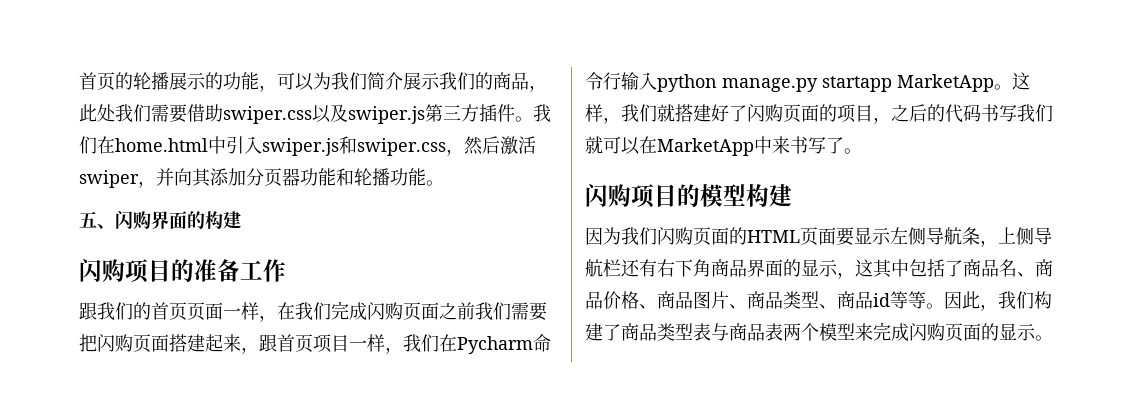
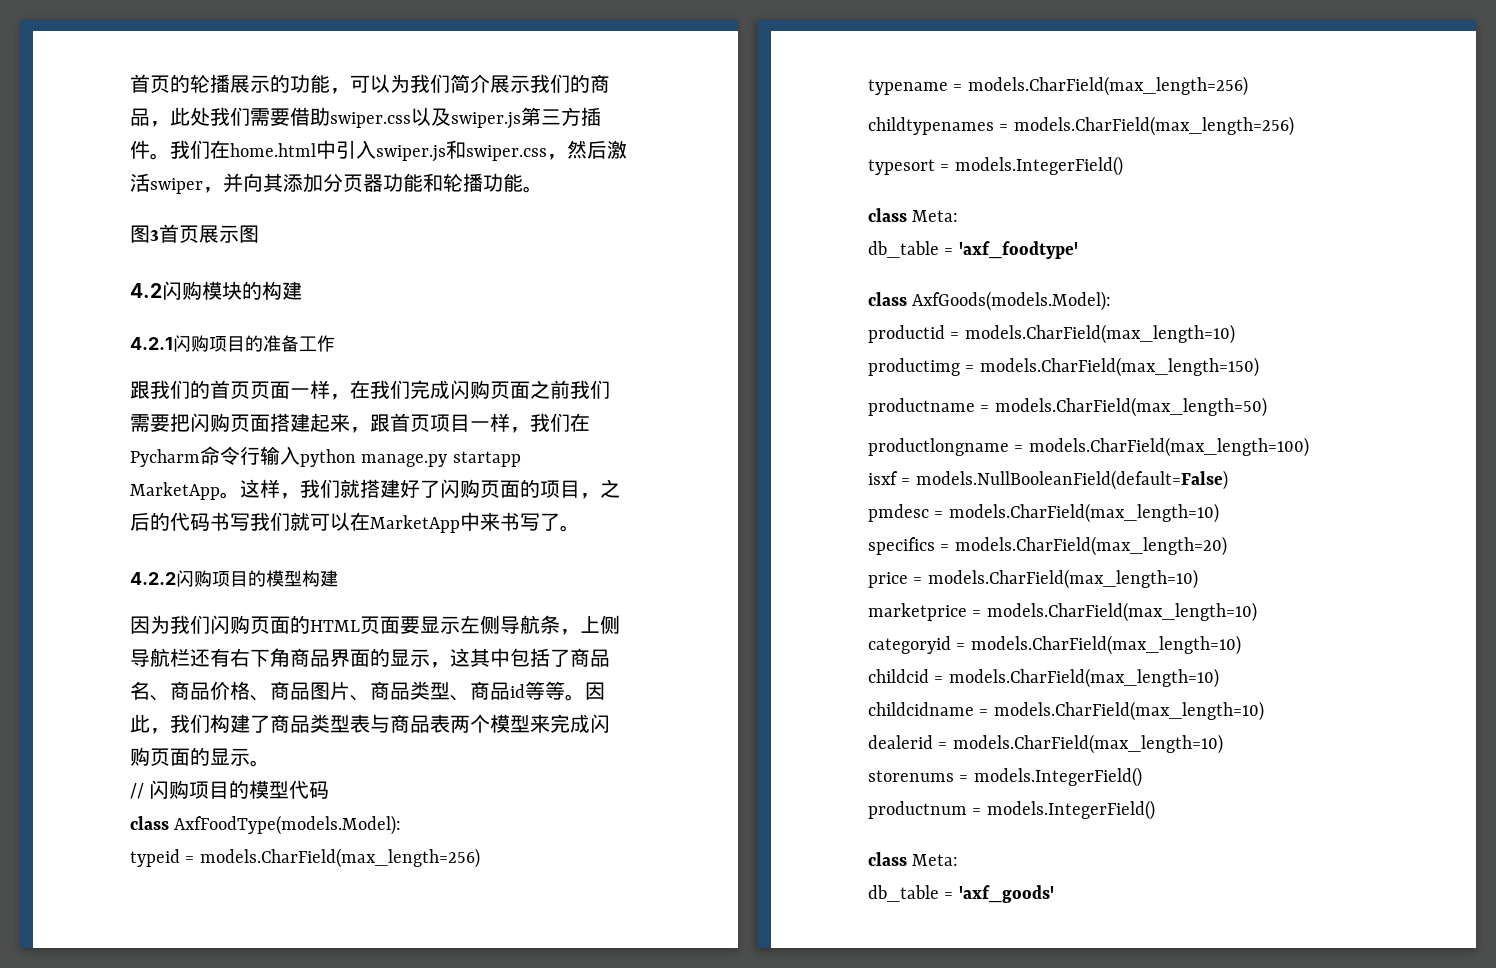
- 五、闪购界面的构建
+ 图3首页展示图
+ 4.2闪购模块的构建
- 闪购项目的准备工作
+ 4.2.1闪购项目的准备工作
- 闪购项目的模型构建
+ 4.2.2闪购项目的模型构建
+ // 闪购项目的模型代码
+ class AxfFoodType(models.Model):
+ typeid = models.CharField(max_length=256)
+ typename = models.CharField(max_length=256)
+ childtypenames = models.CharField(max_length=256)
+ typesort = models.IntegerField()
+ class Meta:
+ db_table = 'axf_foodtype'
+ class AxfGoods(models.Model):
+ productid = models.CharField(max_length=10)
+ productimg = models.CharField(max_length=150)
+ productname = models.CharField(max_length=50)
+ productlongname = models.CharField(max_length=100)
+ isxf = models.NullBooleanField(default=False)
+ pmdesc = models.CharField(max_length=10)
+ specifics = models.CharField(max_length=20)
+ price = models.CharField(max_length=10)
+ marketprice = models.CharField(max_length=10)
+ categoryid = models.CharField(max_length=10)
+ childcid = models.CharField(max_length=10)
+ childcidname = models.CharField(max_length=10)
+ dealerid = models.CharField(max_length=10)
+ storenums = models.IntegerField()
+ productnum = models.IntegerField()
+ class Meta:
+ db_table = 'axf_goods'

